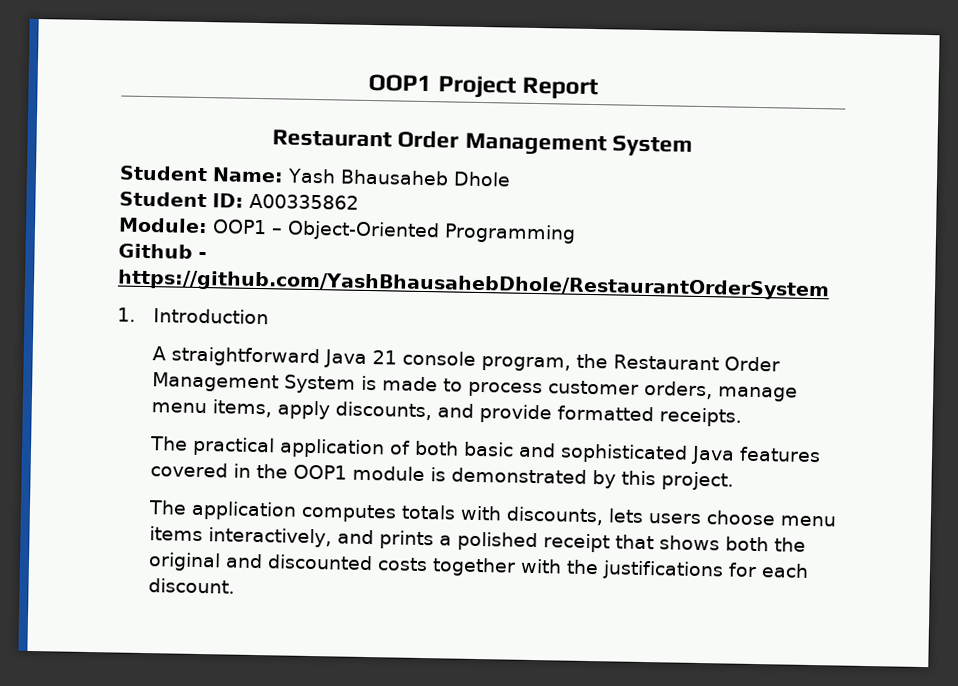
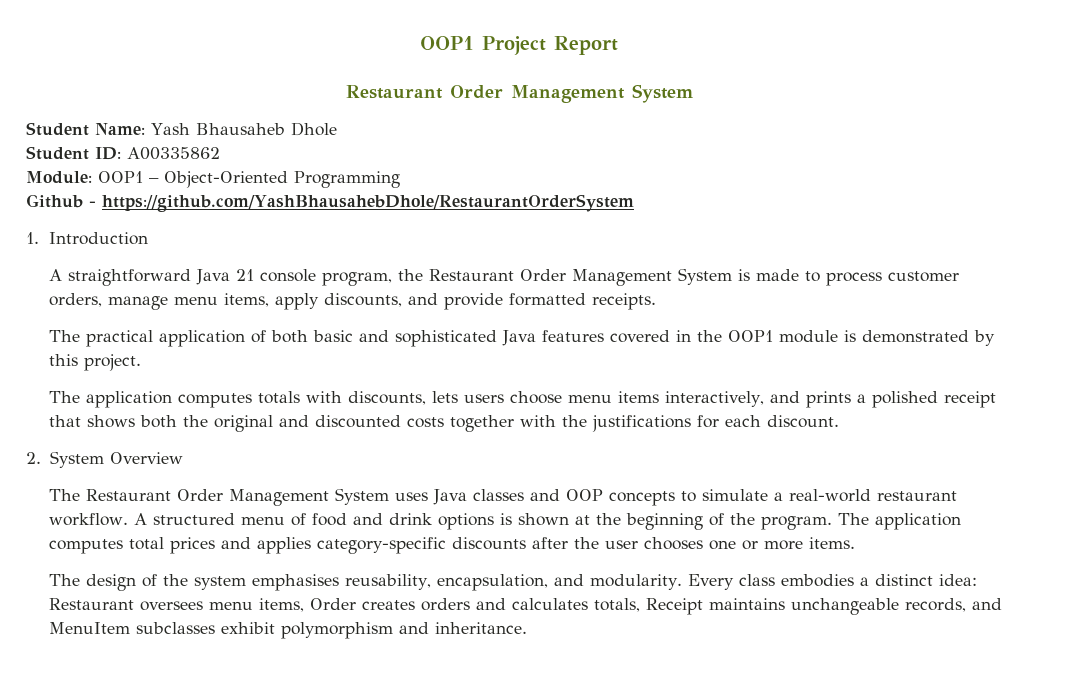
+ 2. System Overview
+ The Restaurant Order Management System uses Java classes and OOP concepts to simulate a real-world restaurant workflow. A structured menu of food and drink options is shown at the beginning of the program. The application computes total prices and applies category-specific discounts after the user chooses one or more items.
+ The design of the system emphasises reusability, encapsulation, and modularity. Every class embodies a distinct idea: Restaurant oversees menu items, Order creates orders and calculates totals, Receipt maintains unchangeable records, and MenuItem subclasses exhibit polymorphism and inheritance.

